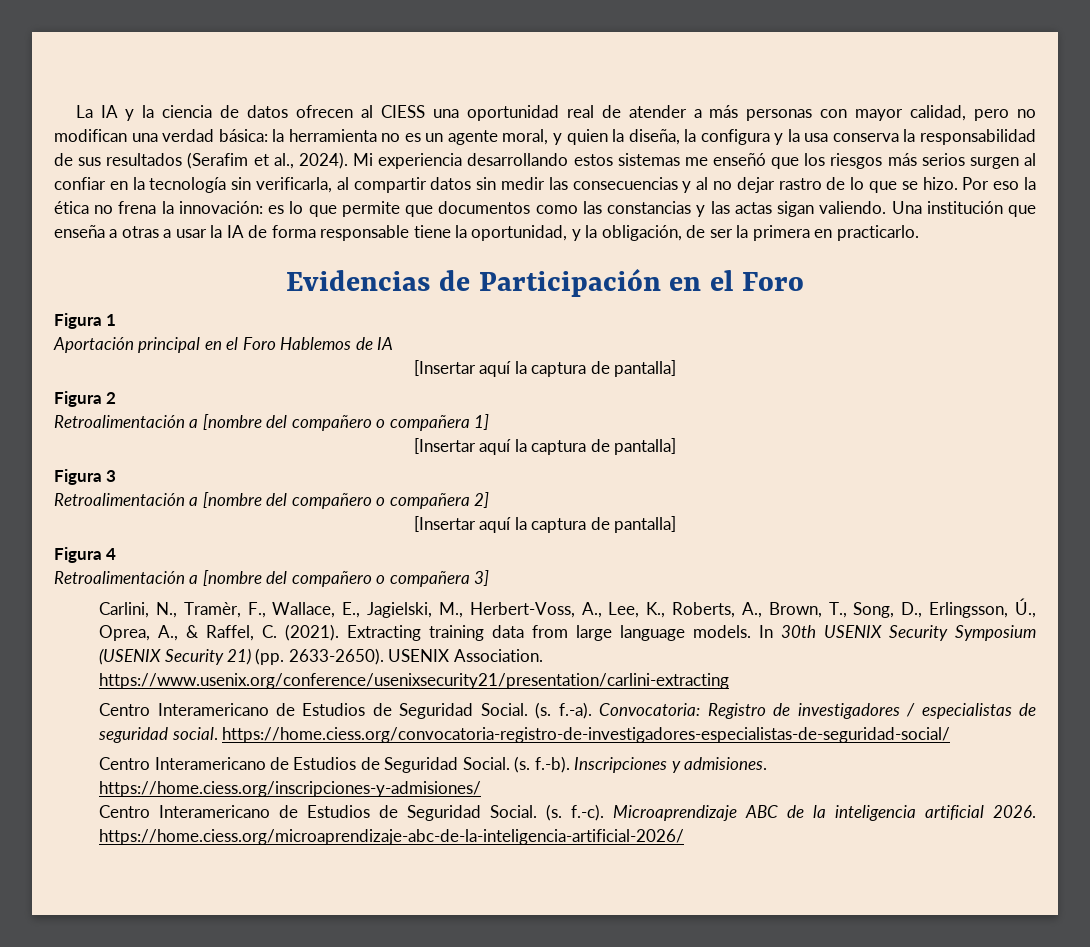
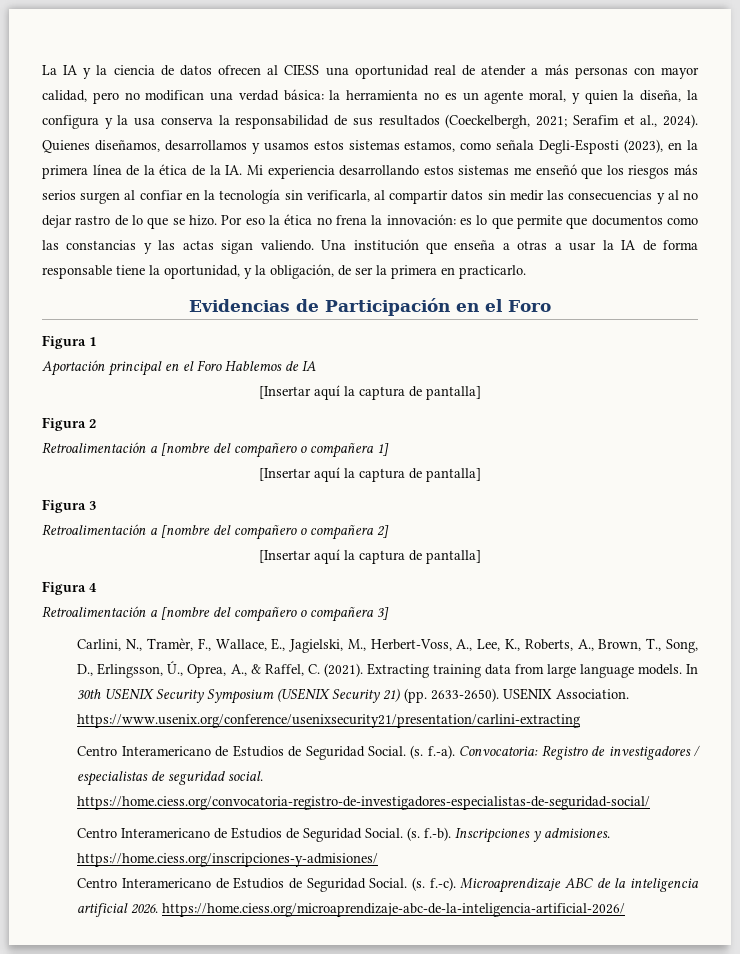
- la herramienta no es un agente moral, y quien la diseña, la configura y la usa conserva la responsabilidad de sus resultados (Serafim et al., 2024). Mi experiencia desarrollando estos sistemas me enseñó que los riesgos más serios surgen al confiar en la tecnología sin verificarla, al compartir datos sin medir las consecuencias y al no dejar rastro de lo que se hizo.
+ la herramienta no es un agente moral, y quien la diseña, la configura y la usa conserva la responsabilidad de sus resultados (Coeckelbergh, 2021; Serafim et al., 2024). Quienes diseñamos, desarrollamos y usamos estos sistemas estamos, como señala Degli-Esposti (2023), en la primera línea de la ética de la IA. Mi experiencia desarrollando estos sistemas me enseñó que los riesgos más serios surgen al confiar en la tecnología sin verificarla, al compartir datos sin medir las consecuencias y al no dejar rastro de lo que se hizo.

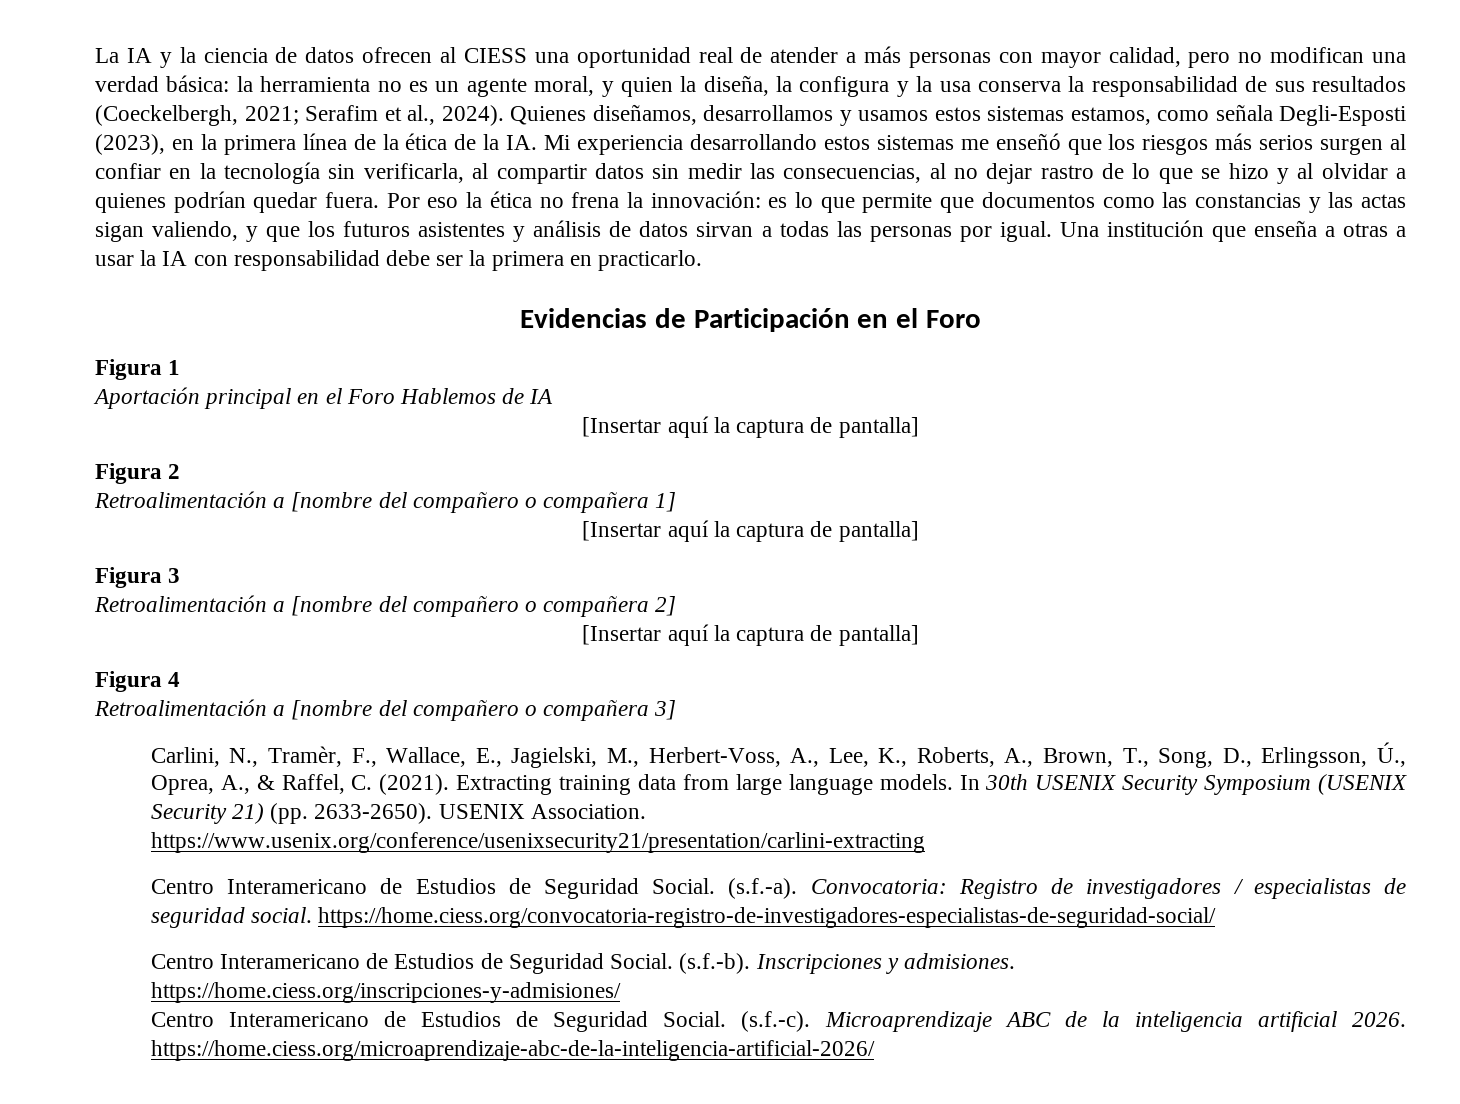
- Quienes diseñamos, desarrollamos y usamos estos sistemas estamos, como señala Degli-Esposti (2023), en la primera línea de la ética de la IA. Mi experiencia desarrollando estos sistemas me enseñó que los riesgos más serios surgen al confiar en la tecnología sin verificarla, al compartir datos sin medir las consecuencias y al no dejar rastro de lo que se hizo.
+ Quienes diseñamos, desarrollamos y usamos estos sistemas estamos, como señala Degli-Esposti (2023), en la primera línea de la ética de la IA. Mi experiencia desarrollando estos sistemas me enseñó que los riesgos más serios surgen al confiar en la tecnología sin verificarla, al compartir datos sin medir las consecuencias, al no dejar rastro de lo que se hizo y al olvidar a quienes podrían quedar fuera.
- Por eso la ética no frena la innovación: es lo que permite que documentos como las constancias y las actas sigan valiendo.
+ Por eso la ética no frena la innovación: es lo que permite que documentos como las constancias y las actas sigan valiendo, y que los futuros asistentes y análisis de datos sirvan a todas las personas por igual.
- Una institución que enseña a otras a usar la IA de forma responsable tiene la oportunidad, y la obligación, de ser la primera en practicarlo.
+ Una institución que enseña a otras a usar la IA con responsabilidad debe ser la primera en practicarlo.
- (s. f.-a). Convocatoria: Registro de investigadores / especialistas de seguridad social. https://home.ciess.org/convocatoria-registro-de-investigadores-especialistas-de-seguridad-social/
+ (s.f.-a). Convocatoria: Registro de investigadores / especialistas de seguridad social. https://home.ciess.org/convocatoria-registro-de-investigadores-especialistas-de-seguridad-social/
- (s. f.-b). Inscripciones y admisiones. https://home.ciess.org/inscripciones-y-admisiones/
+ (s.f.-b). Inscripciones y admisiones. https://home.ciess.org/inscripciones-y-admisiones/
- (s. f.-c). Microaprendizaje ABC de la inteligencia artificial 2026. https://home.ciess.org/microaprendizaje-abc-de-la-inteligencia-artificial-2026/
+ (s.f.-c). Microaprendizaje ABC de la inteligencia artificial 2026. https://home.ciess.org/microaprendizaje-abc-de-la-inteligencia-artificial-2026/

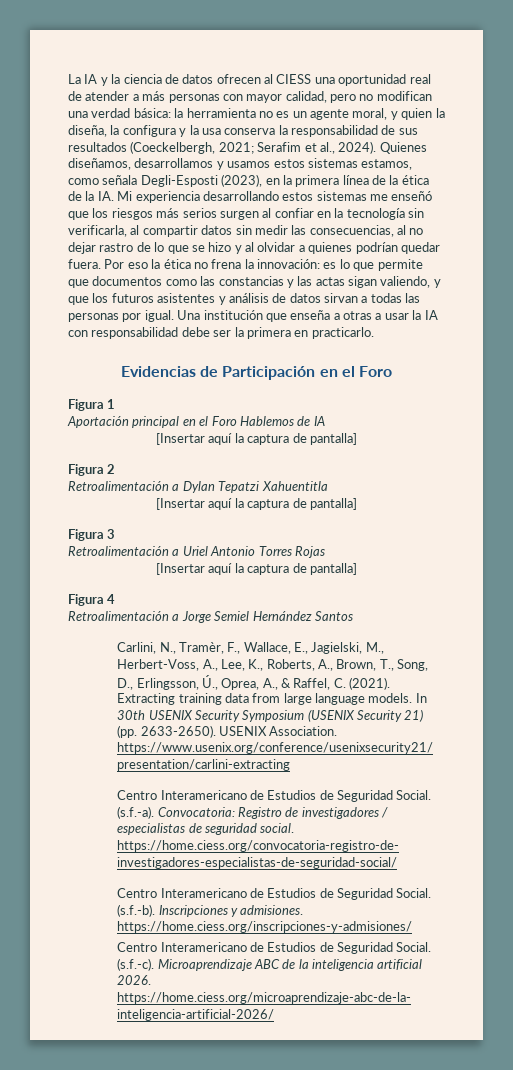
- Retroalimentación a [nombre del compañero o compañera 1]
+ Retroalimentación a Dylan Tepatzi Xahuentitla
- Retroalimentación a [nombre del compañero o compañera 2]
+ Retroalimentación a Uriel Antonio Torres Rojas
- Retroalimentación a [nombre del compañero o compañera 3]
+ Retroalimentación a Jorge Semiel Hernández Santos

